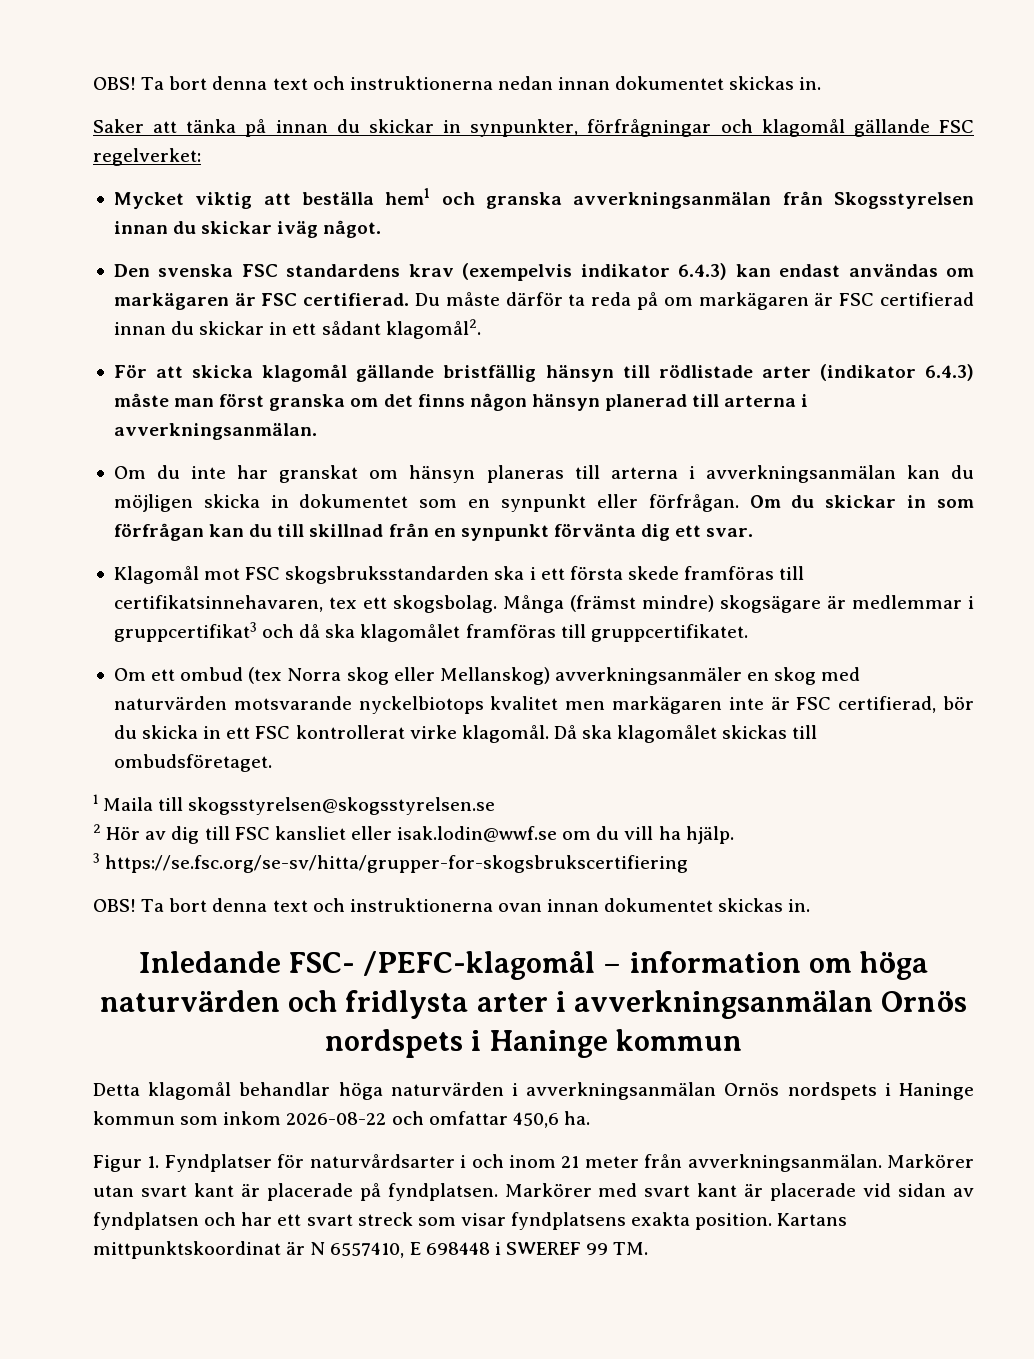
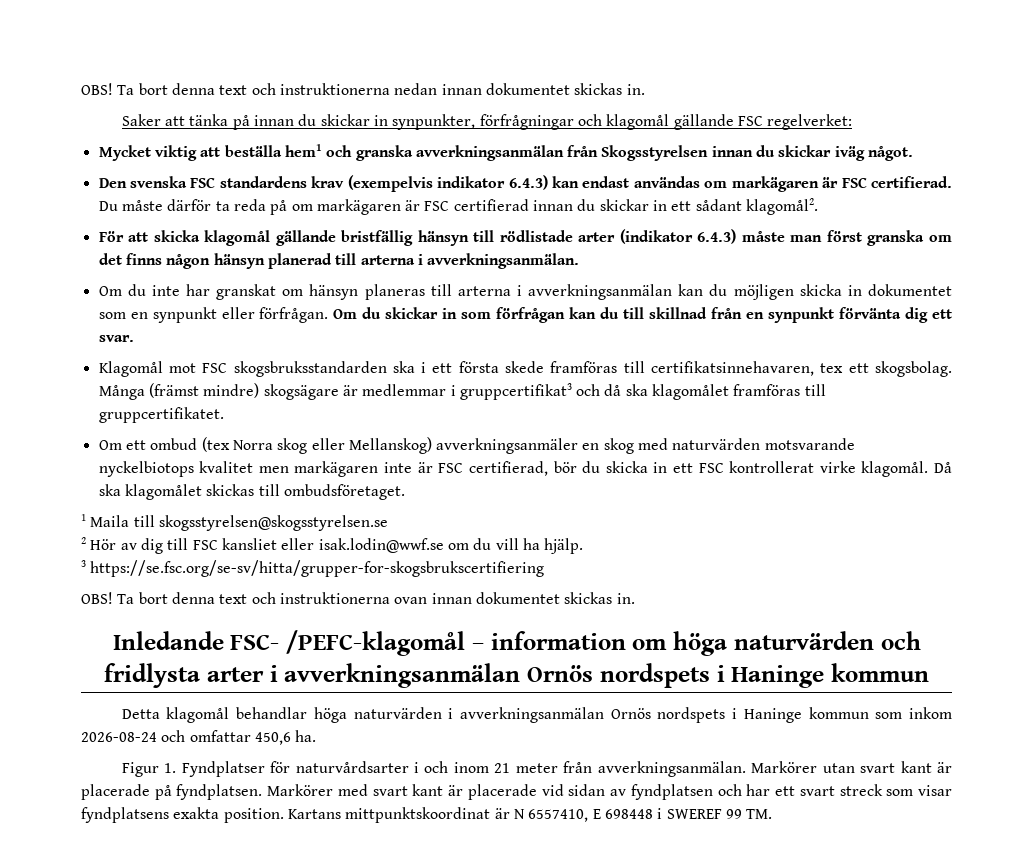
- Detta klagomål behandlar höga naturvärden i avverkningsanmälan Ornös nordspets i Haninge kommun som inkom 2026-08-22 och omfattar 450,6 ha.
+ Detta klagomål behandlar höga naturvärden i avverkningsanmälan Ornös nordspets i Haninge kommun som inkom 2026-08-24 och omfattar 450,6 ha.

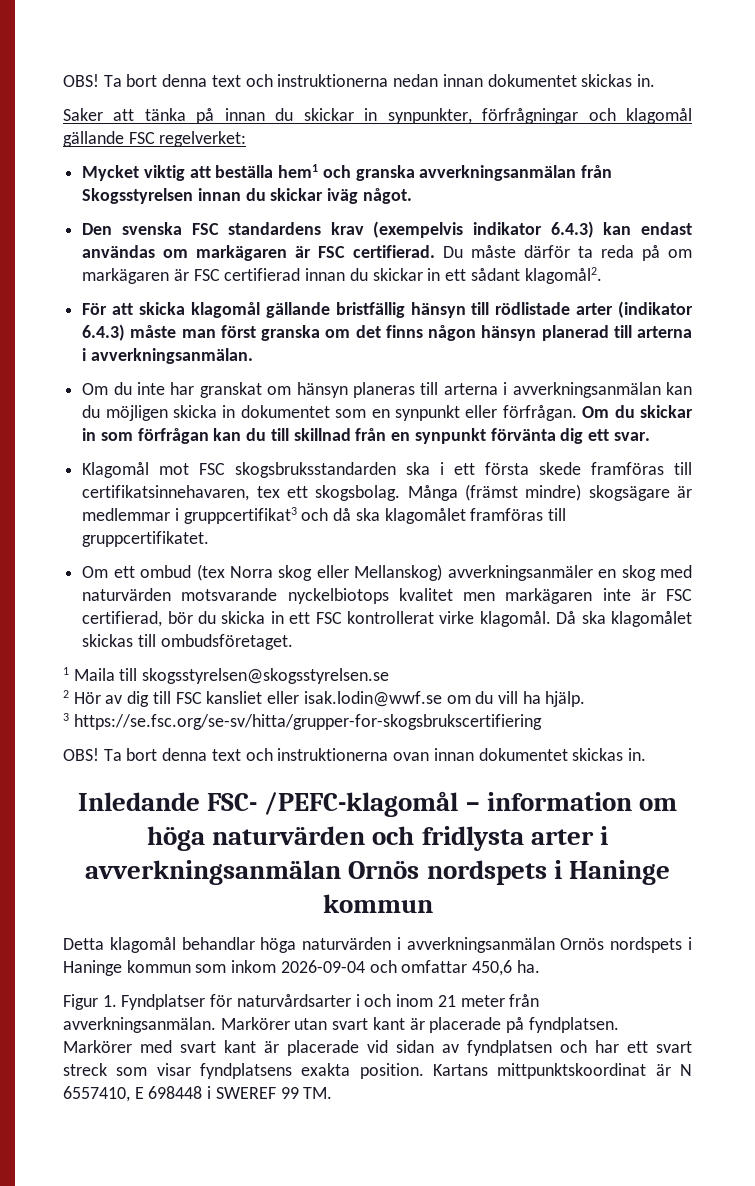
- Detta klagomål behandlar höga naturvärden i avverkningsanmälan Ornös nordspets i Haninge kommun som inkom 2026-08-24 och omfattar 450,6 ha.
+ Detta klagomål behandlar höga naturvärden i avverkningsanmälan Ornös nordspets i Haninge kommun som inkom 2026-09-04 och omfattar 450,6 ha.

